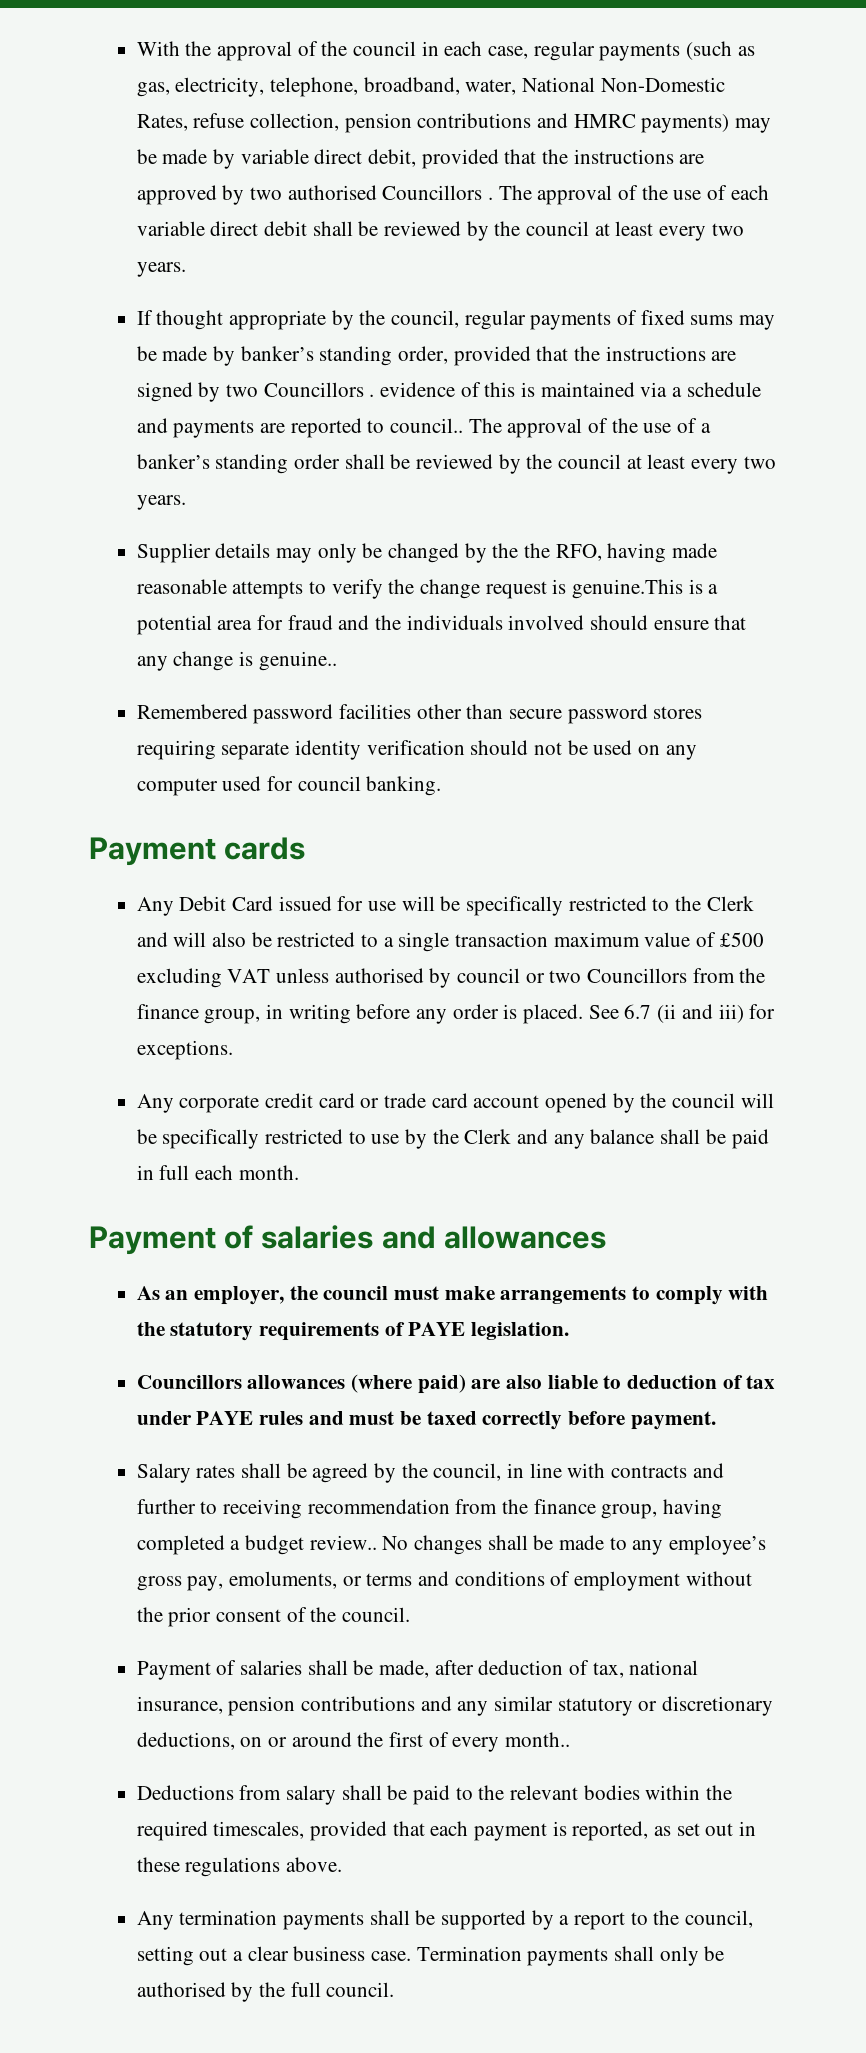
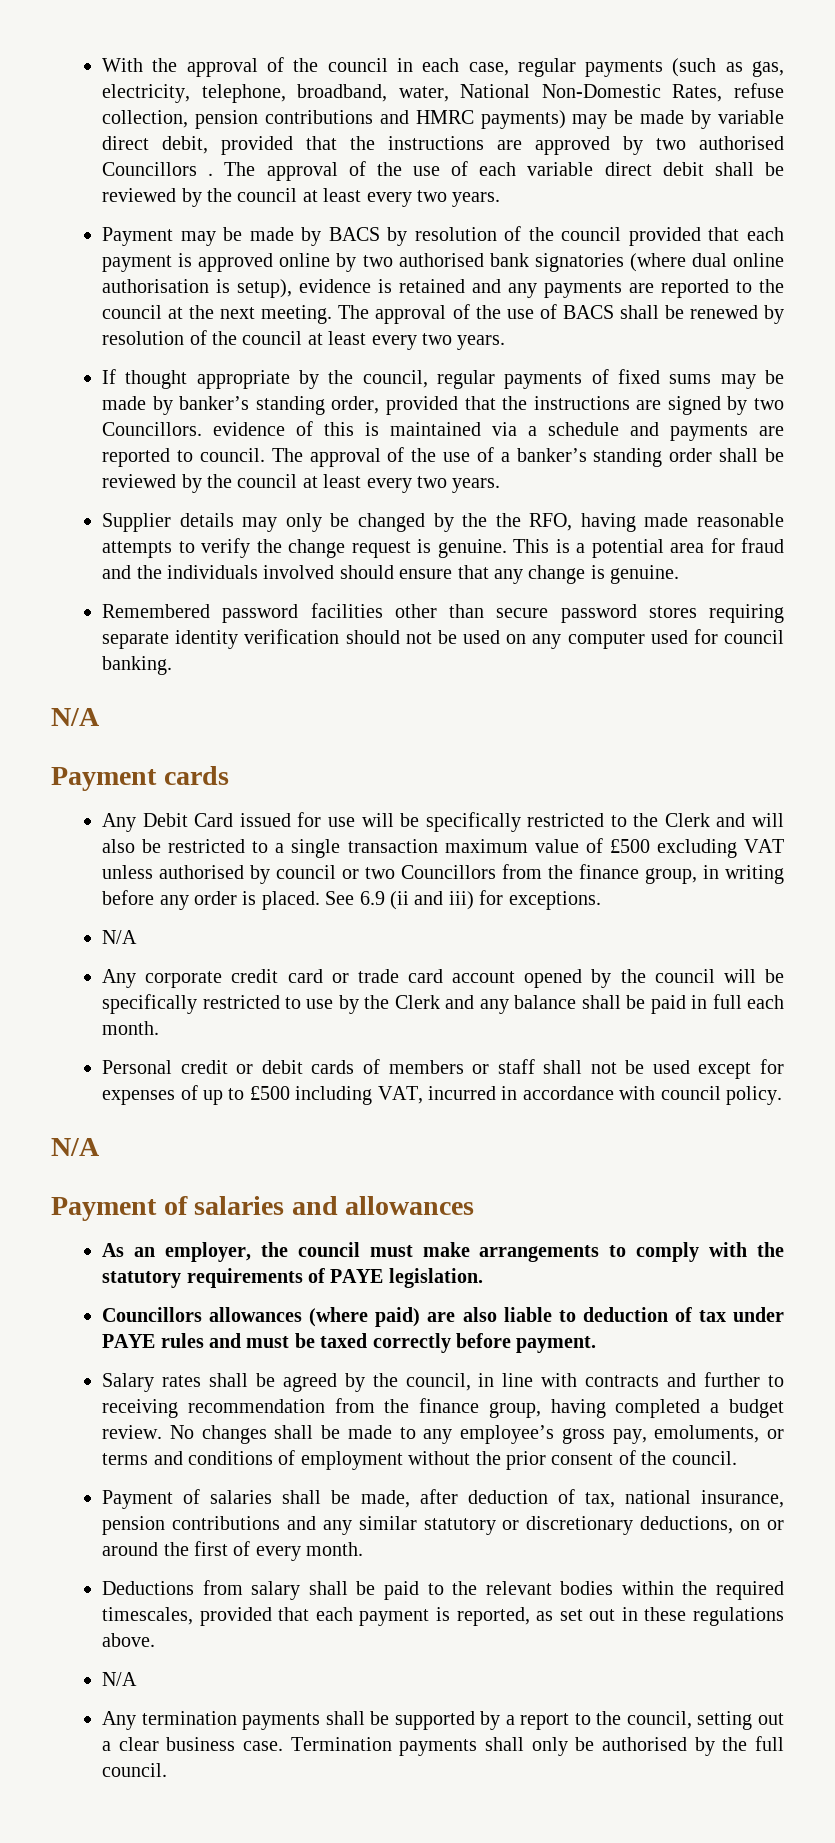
+ Payment may be made by BACS by resolution of the council provided that each payment is approved online by two authorised bank signatories (where dual online authorisation is setup), evidence is retained and any payments are reported to the council at the next meeting. The approval of the use of BACS shall be renewed by resolution of the council at least every two years.
- If thought appropriate by the council, regular payments of fixed sums may be made by banker’s standing order, provided that the instructions are signed by two Councillors . evidence of this is maintained via a schedule and payments are reported to council..
+ If thought appropriate by the council, regular payments of fixed sums may be made by banker’s standing order, provided that the instructions are signed by two Councillors. evidence of this is maintained via a schedule and payments are reported to council.
- Supplier details may only be changed by the the RFO, having made reasonable attempts to verify the change request is genuine.This is a potential area for fraud and the individuals involved should ensure that any change is genuine..
+ Supplier details may only be changed by the the RFO, having made reasonable attempts to verify the change request is genuine. This is a potential area for fraud and the individuals involved should ensure that any change is genuine.
  Remembered password facilities other than secure password stores requiring separate identity verification should not be used on any computer used for council banking.
+ N/A
- See 6.7 (ii and iii) for exceptions.
+ See 6.9 (ii and iii) for exceptions.
+ N/A
+ Personal credit or debit cards of members or staff shall not be used except for expenses of up to £500 including VAT, incurred in accordance with council policy.
+ N/A
- Salary rates shall be agreed by the council, in line with contracts and further to receiving recommendation from the finance group, having completed a budget review..
+ Salary rates shall be agreed by the council, in line with contracts and further to receiving recommendation from the finance group, having completed a budget review.
- Payment of salaries shall be made, after deduction of tax, national insurance, pension contributions and any similar statutory or discretionary deductions, on or around the first of every month..
+ Payment of salaries shall be made, after deduction of tax, national insurance, pension contributions and any similar statutory or discretionary deductions, on or around the first of every month.
  Deductions from salary shall be paid to the relevant bodies within the required timescales, provided that each payment is reported, as set out in these regulations above.
+ N/A

